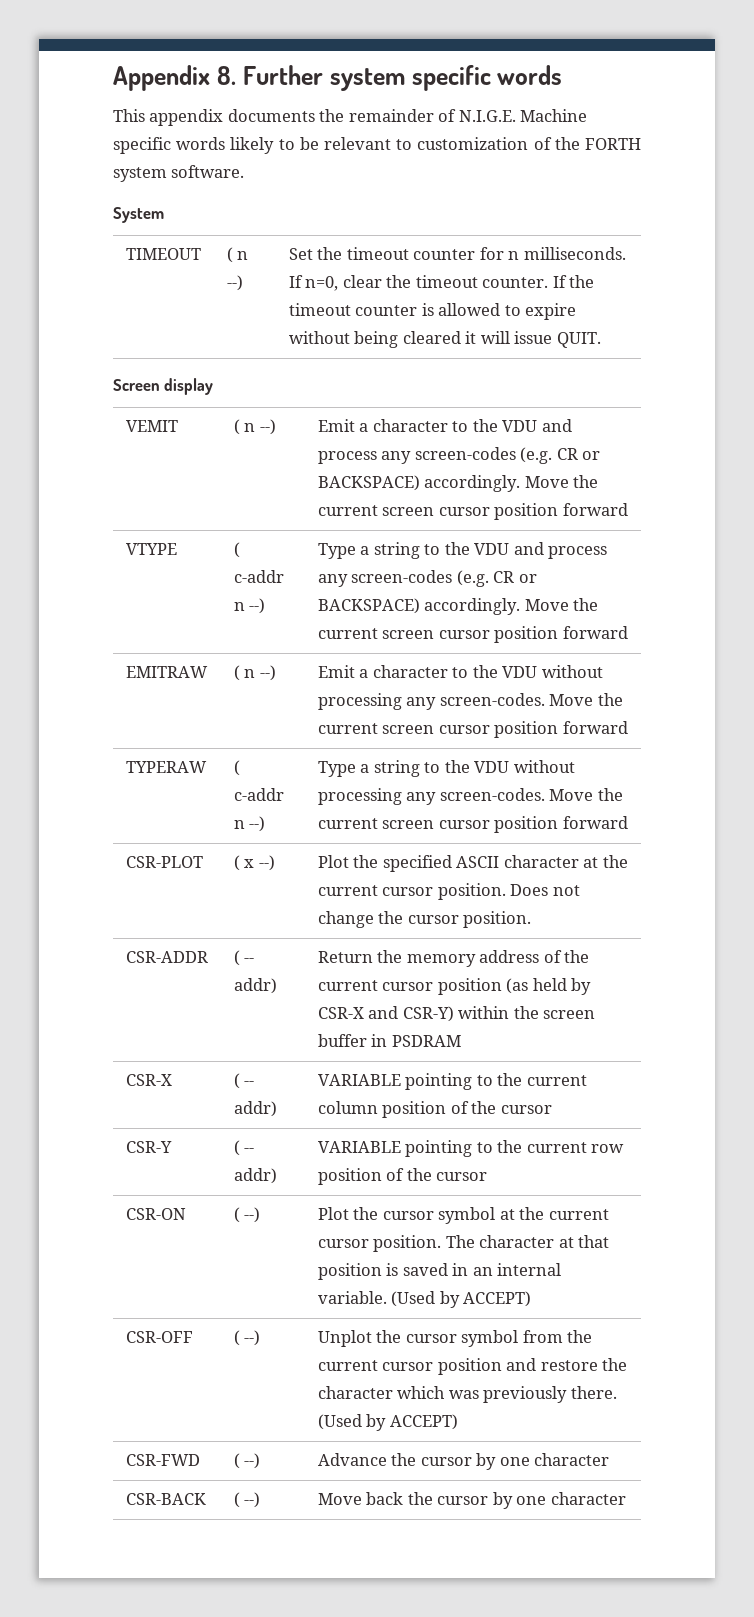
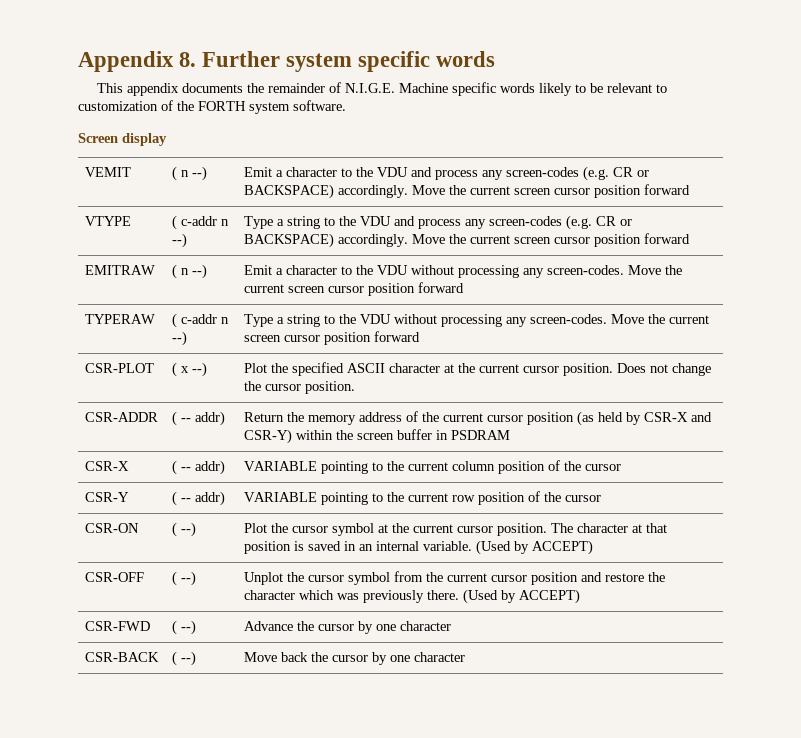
- System
- TIMEOUT | ( n --) | Set the timeout counter for n milliseconds. If n=0, clear the timeout counter. If the timeout counter is allowed to expire without being cleared it will issue QUIT.

